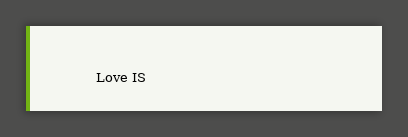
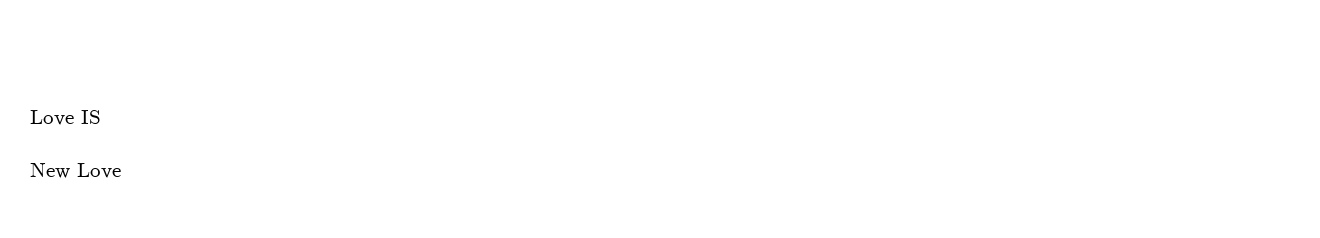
+ New Love

